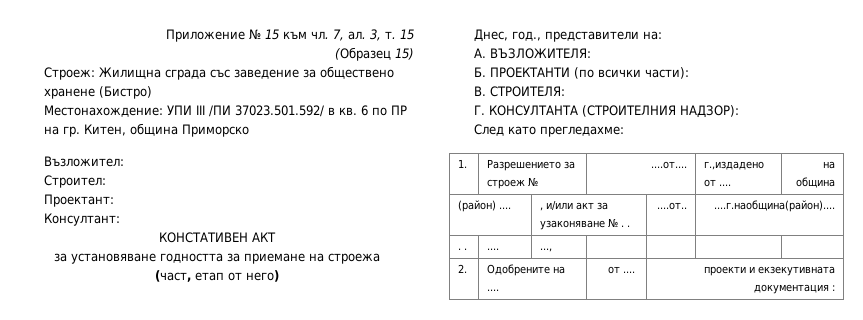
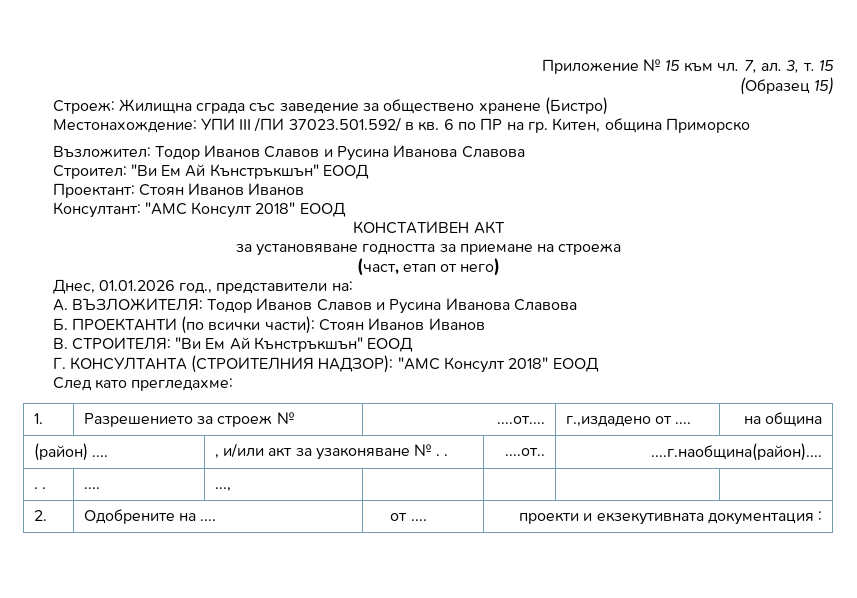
- Възложител:
- Строител:
- Проектант:
- Консултант:
+ Възложител: Тодор Иванов Славов и Русина Иванова Славова
+ Строител: "Ви Ем Ай Кънстръкшън" ЕООД
+ Проектант: Стоян Иванов Иванов
+ Консултант: "АМС Консулт 2018" ЕООД
- Днес, год., представители на:
+ Днес, 01.01.2026 год., представители на:
- А. ВЪЗЛОЖИТЕЛЯ:
+ А. ВЪЗЛОЖИТЕЛЯ: Тодор Иванов Славов и Русина Иванова Славова
- Б. ПРОЕКТАНТИ (по всички части):
+ Б. ПРОЕКТАНТИ (по всички части): Стоян Иванов Иванов
- В. СТРОИТЕЛЯ:
+ В. СТРОИТЕЛЯ: "Ви Ем Ай Кънстръкшън" ЕООД
- Г. КОНСУЛТАНТА (СТРОИТЕЛНИЯ НАДЗОР):
+ Г. КОНСУЛТАНТА (СТРОИТЕЛНИЯ НАДЗОР): "АМС Консулт 2018" ЕООД

